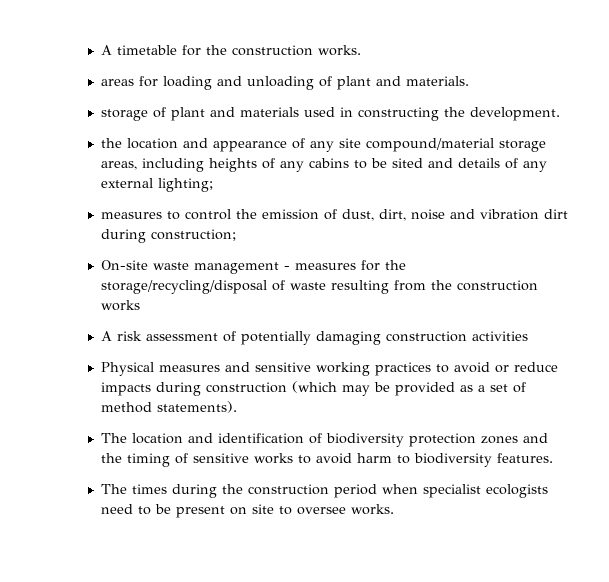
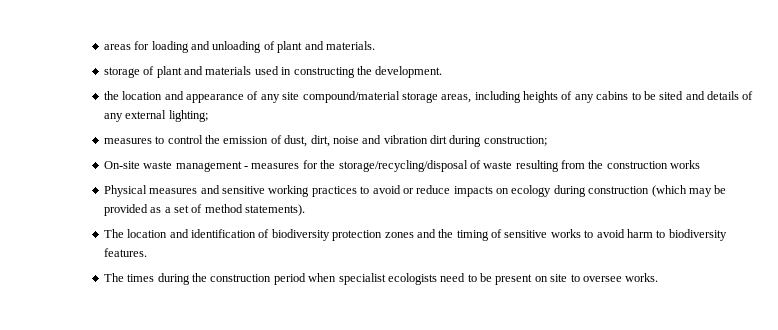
- A timetable for the construction works.
- A risk assessment of potentially damaging construction activities
- Physical measures and sensitive working practices to avoid or reduce impacts during construction (which may be provided as a set of method statements).
+ Physical measures and sensitive working practices to avoid or reduce impacts on ecology during construction (which may be provided as a set of method statements).

